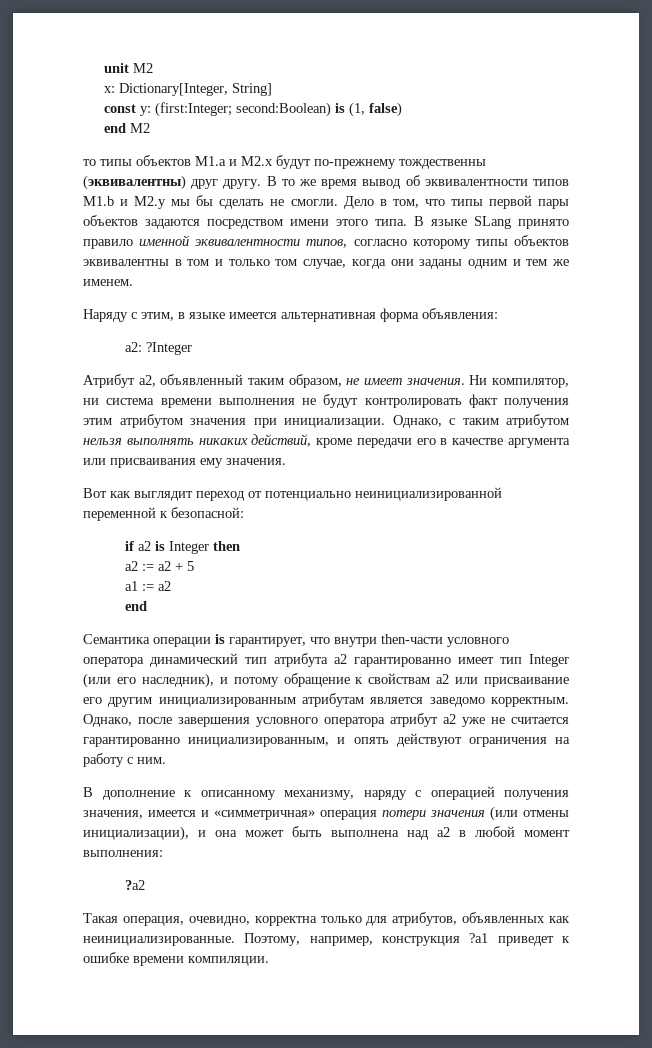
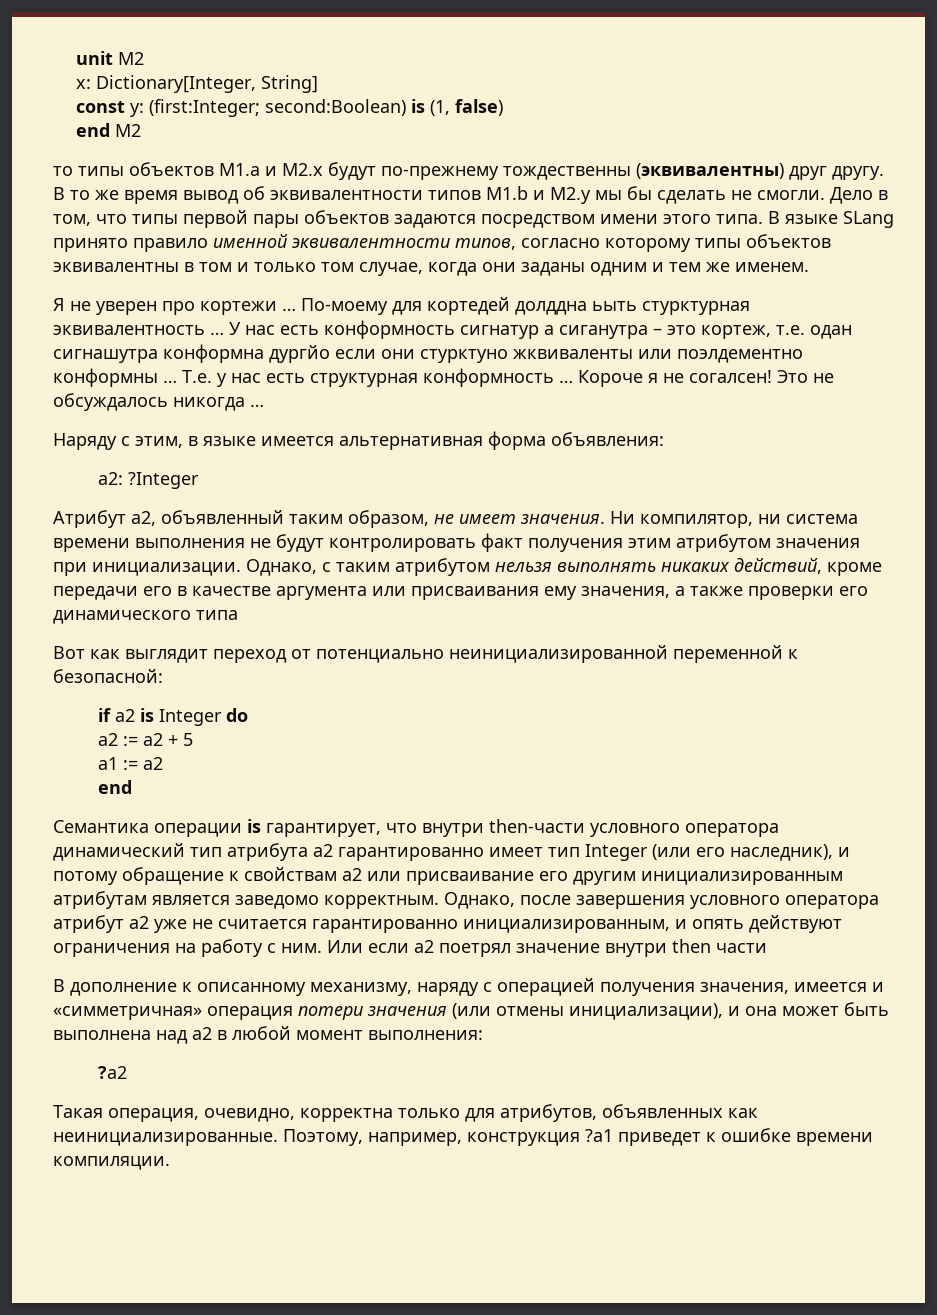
+ Я не уверен про кортежи … По-моему для кортедей долддна ьыть стурктурная эквивалентность … У нас есть конформность сигнатур а сиганутра – это кортеж, т.е. одан сигнашутра конформна дургйо если они стурктуно жквиваленты или поэлдементно конформны … Т.е. у нас есть структурная конформность … Короче я не согалсен! Это не обсуждалось никогда …
- Однако, с таким атрибутом нельзя выполнять никаких действий, кроме передачи его в качестве аргумента или присваивания ему значения.
+ Однако, с таким атрибутом нельзя выполнять никаких действий, кроме передачи его в качестве аргумента или присваивания ему значения, а также проверки его динамического типа
- if a2 is Integer then
+ if a2 is Integer do
+ Или если a2 поетрял значение внутри then части

